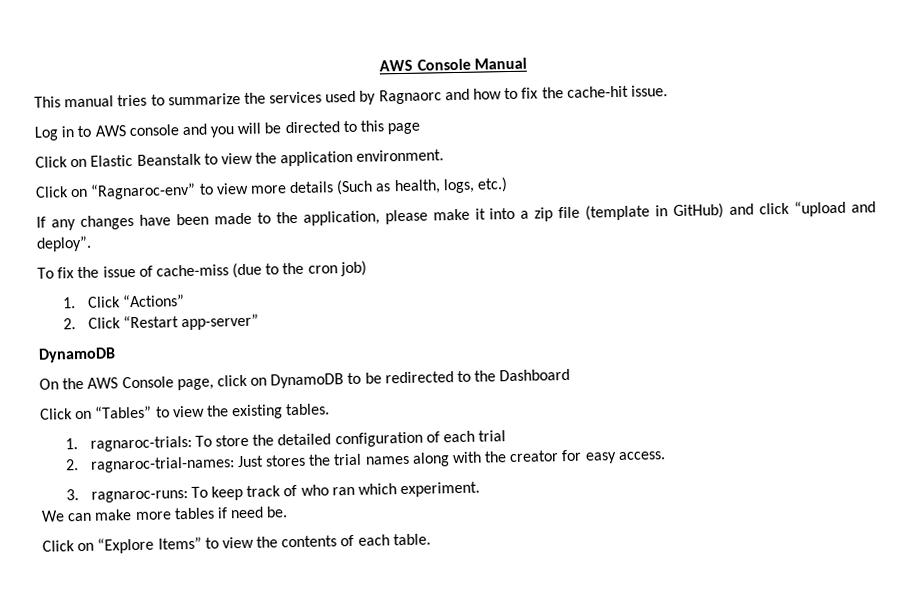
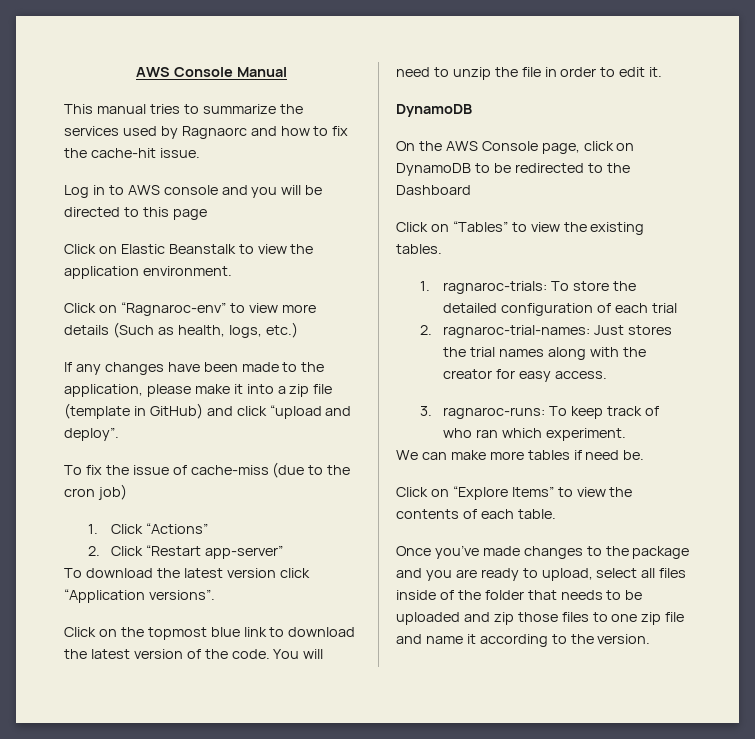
+ To download the latest version click “Application versions”.
+ Click on the topmost blue link to download the latest version of the code. You will need to unzip the file in order to edit it.
+ Once you’ve made changes to the package and you are ready to upload, select all files inside of the folder that needs to be uploaded and zip those files to one zip file and name it according to the version.

